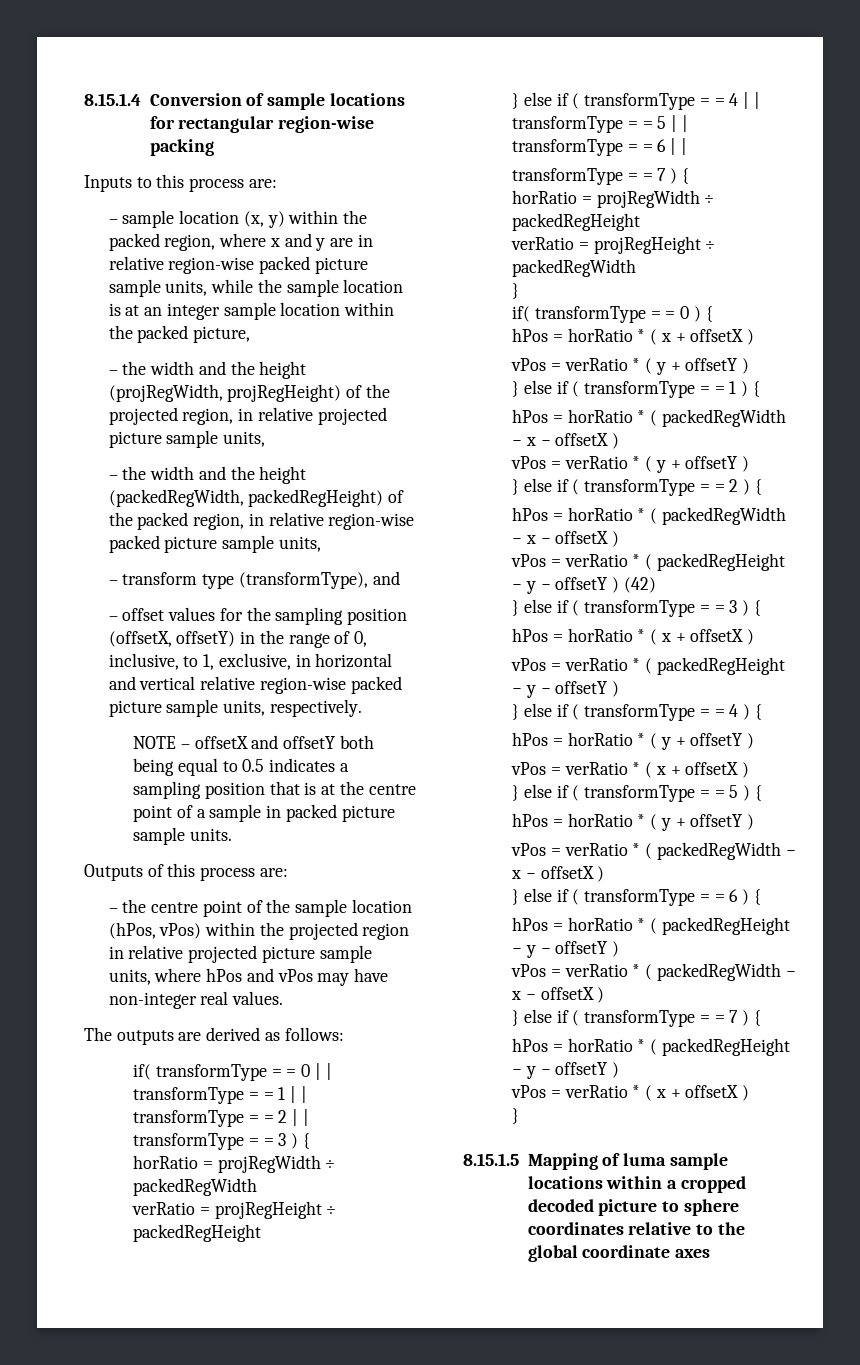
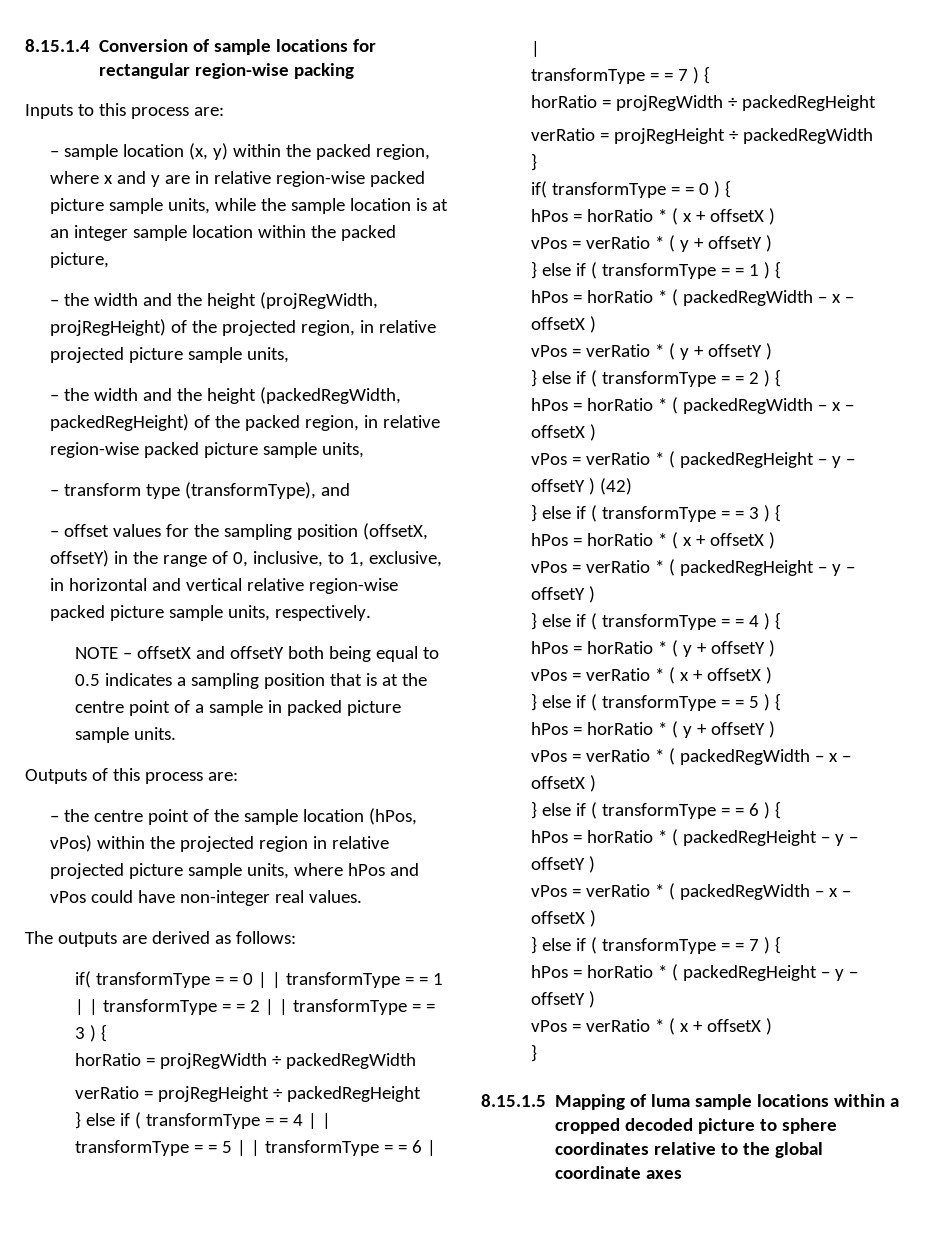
- – the centre point of the sample location (hPos, vPos) within the projected region in relative projected picture sample units, where hPos and vPos may have non-integer real values.
+ – the centre point of the sample location (hPos, vPos) within the projected region in relative projected picture sample units, where hPos and vPos could have non-integer real values.

